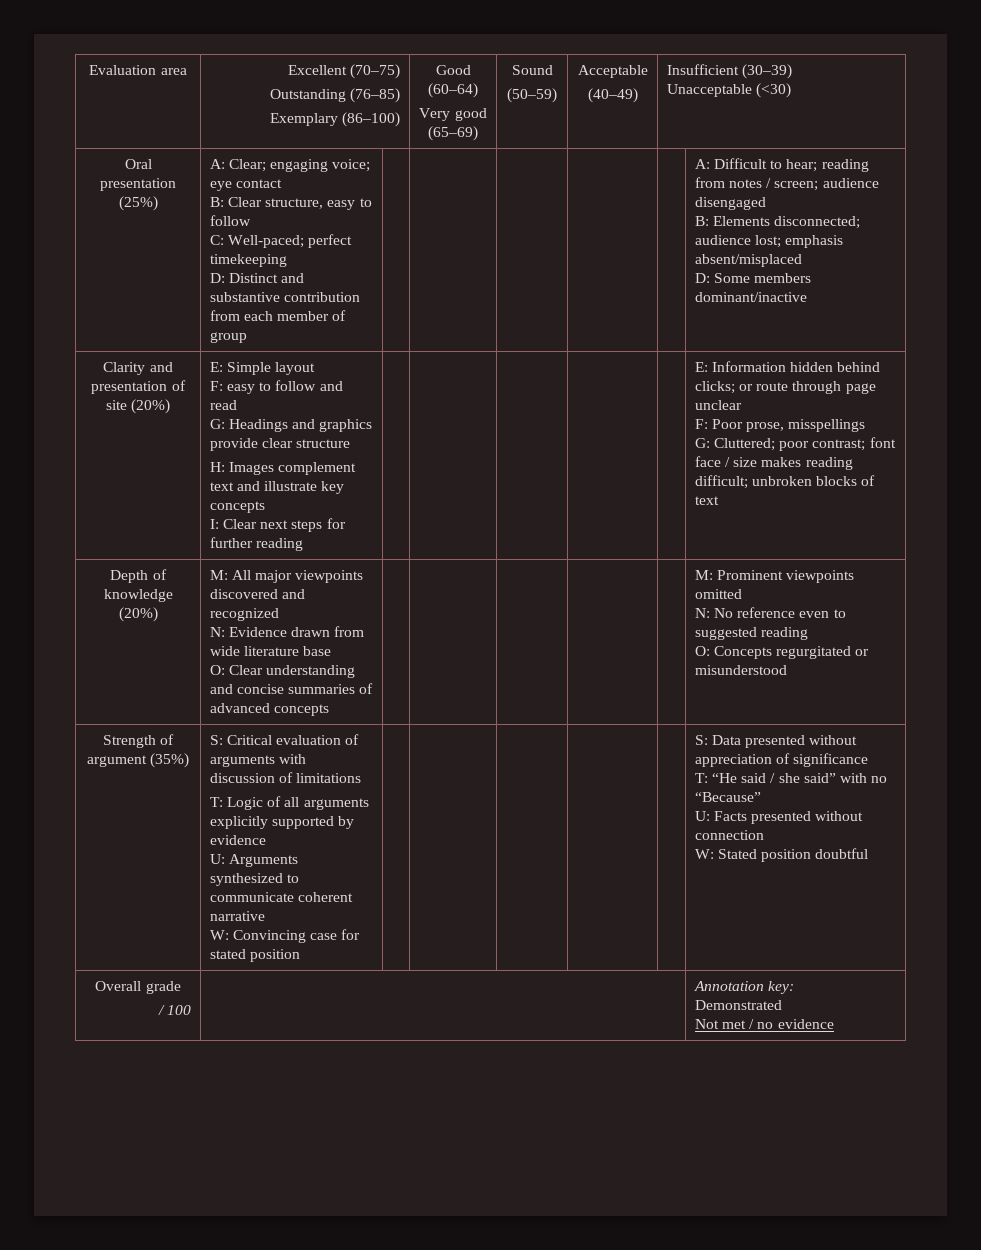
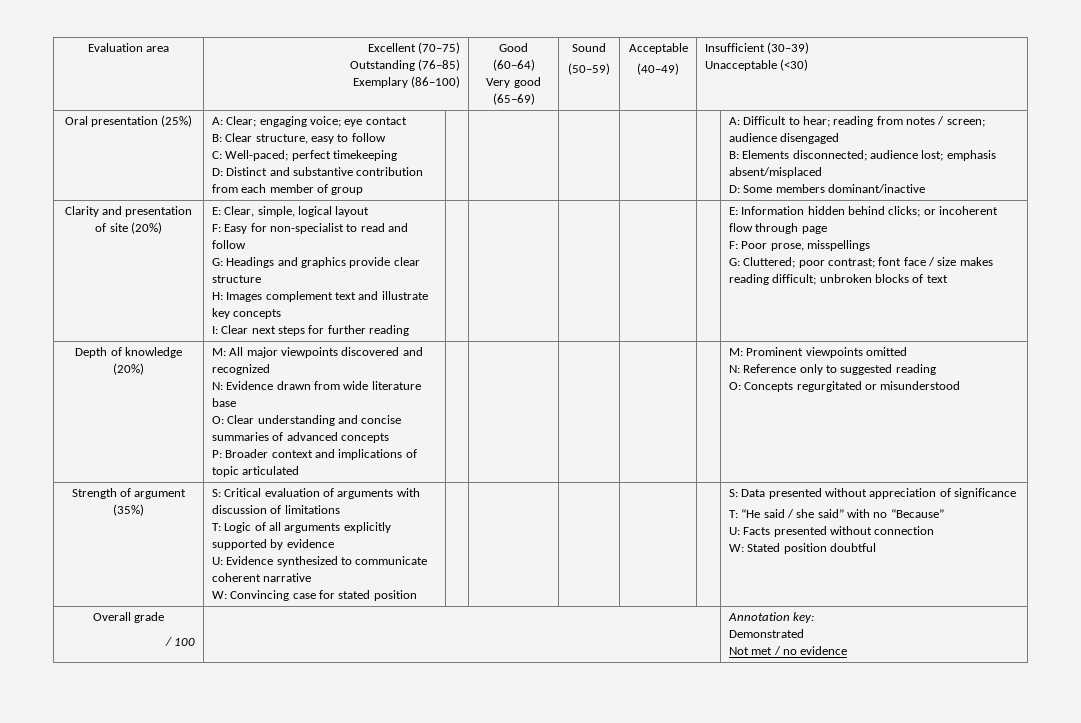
- E: Simple layout
+ E: Clear, simple, logical layout
- F: easy to follow and read
+ F: Easy for non-specialist to read and follow
- E: Information hidden behind clicks; or route through page unclear
+ E: Information hidden behind clicks; or incoherent flow through page
+ P: Broader context and implications of topic articulated
- N: No reference even to suggested reading
+ N: Reference only to suggested reading
- U: Arguments synthesized to communicate coherent narrative
+ U: Evidence synthesized to communicate coherent narrative

